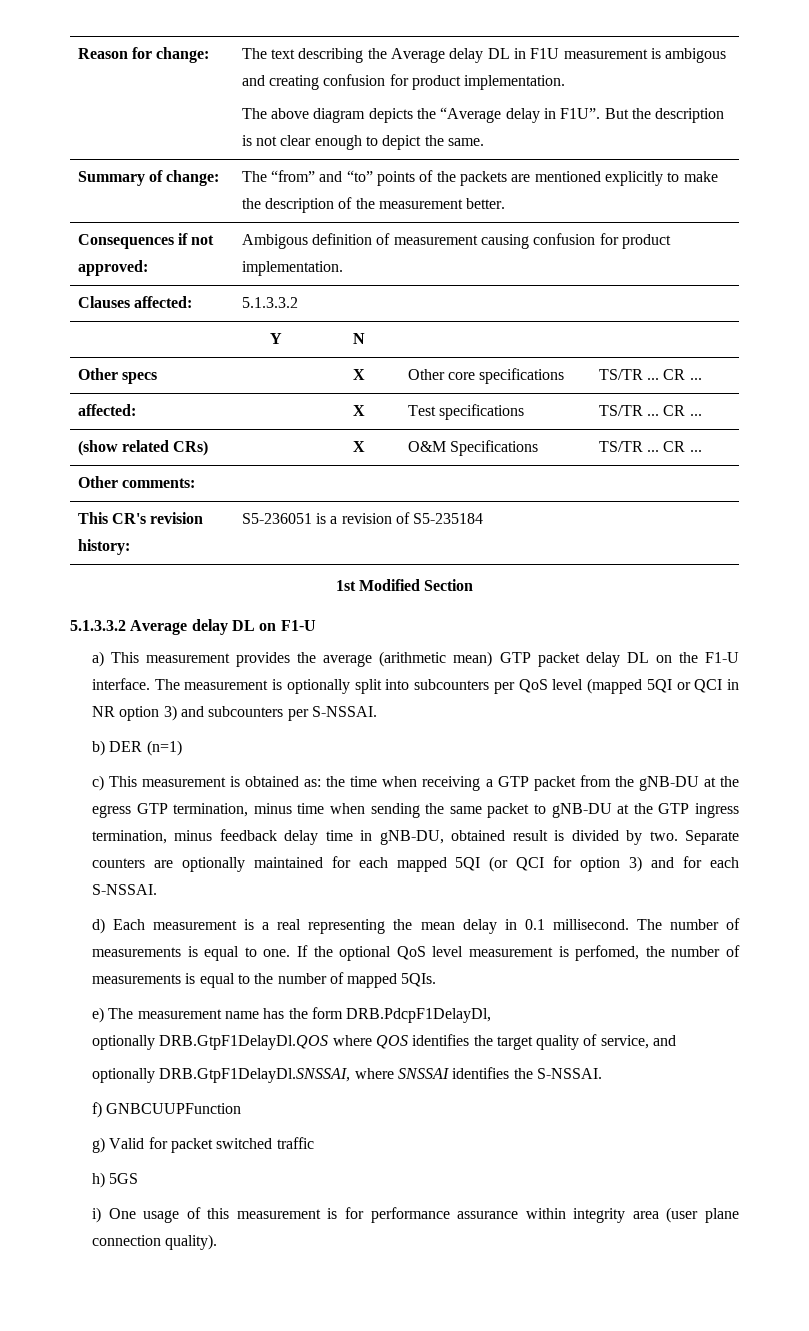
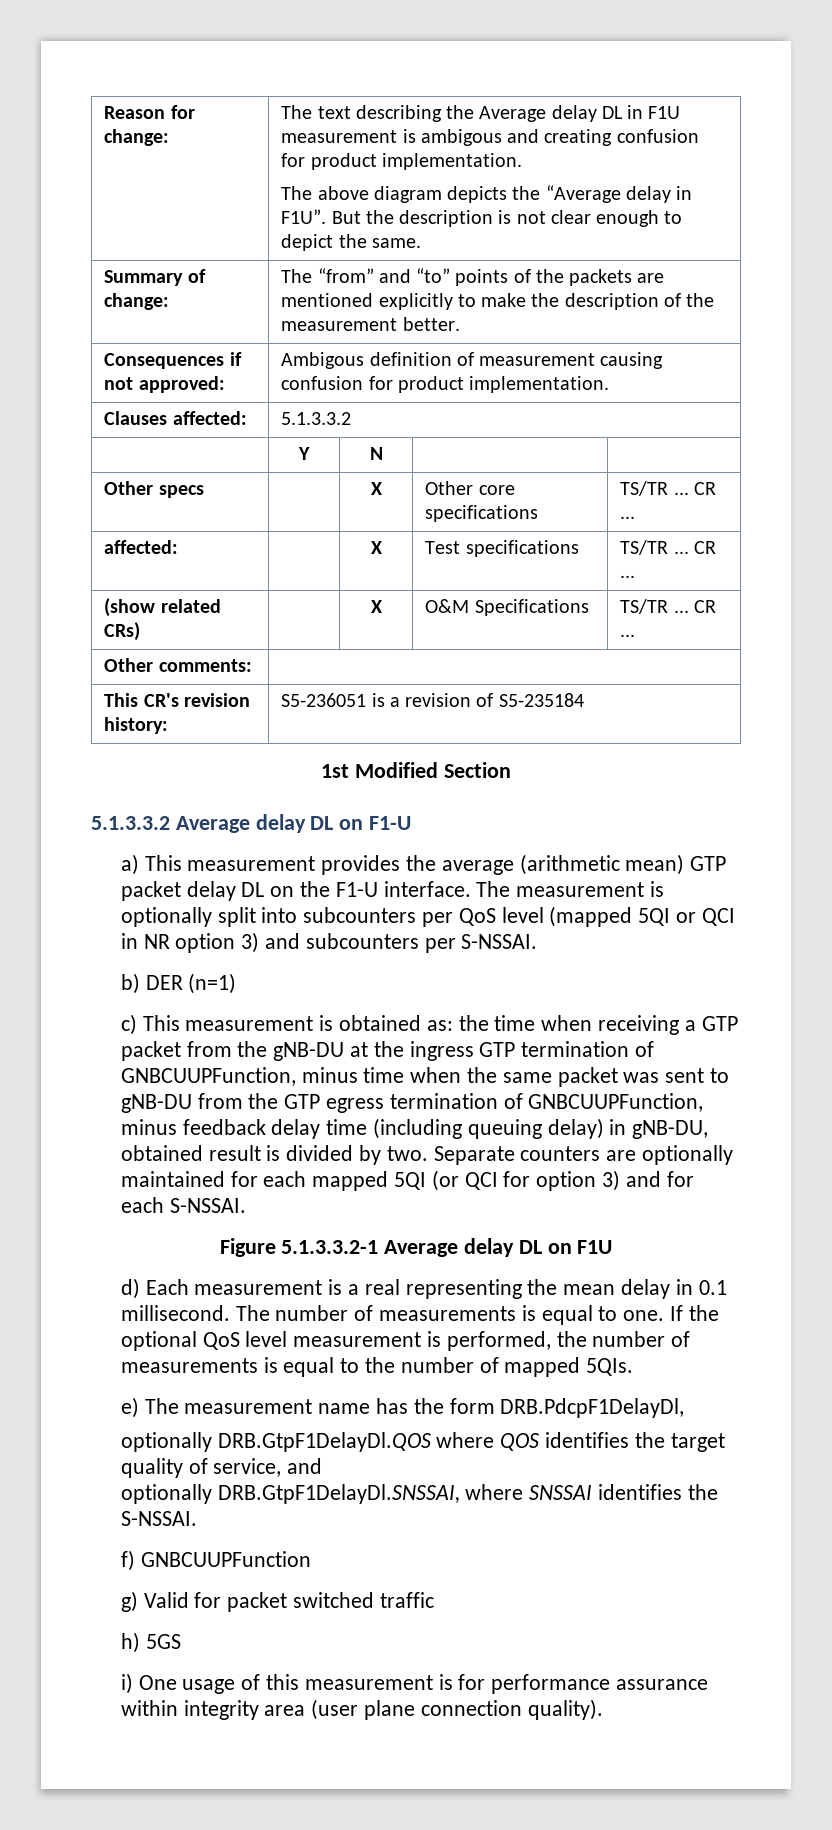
- c) This measurement is obtained as: the time when receiving a GTP packet from the gNB-DU at the egress GTP termination, minus time when sending the same packet to gNB-DU at the GTP ingress termination, minus feedback delay time in gNB-DU, obtained result is divided by two.
+ c) This measurement is obtained as: the time when receiving a GTP packet from the gNB-DU at the ingress GTP termination of GNBCUUPFunction, minus time when the same packet was sent to gNB-DU from the GTP egress termination of GNBCUUPFunction, minus feedback delay time (including queuing delay) in gNB-DU, obtained result is divided by two.
+ Figure 5.1.3.3.2-1 Average delay DL on F1U
- If the optional QoS level measurement is perfomed, the number of measurements is equal to the number of mapped 5QIs.
+ If the optional QoS level measurement is performed, the number of measurements is equal to the number of mapped 5QIs.

